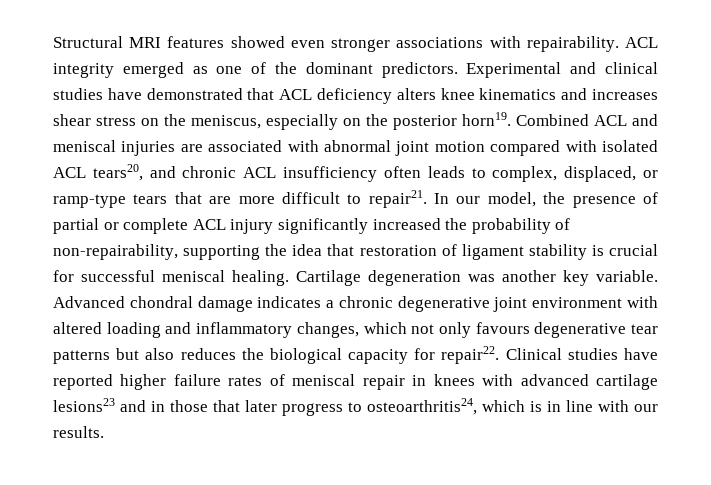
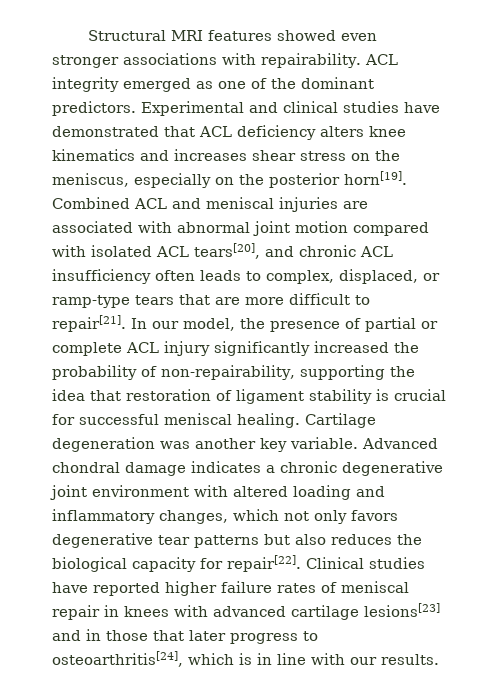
- Experimental and clinical studies have demonstrated that ACL deficiency alters knee kinematics and increases shear stress on the meniscus, especially on the posterior horn19.
+ Experimental and clinical studies have demonstrated that ACL deficiency alters knee kinematics and increases shear stress on the meniscus, especially on the posterior horn[19].
- Combined ACL and meniscal injuries are associated with abnormal joint motion compared with isolated ACL tears20, and chronic ACL insufficiency often leads to complex, displaced, or ramp-type tears that are more difficult to repair21.
+ Combined ACL and meniscal injuries are associated with abnormal joint motion compared with isolated ACL tears[20], and chronic ACL insufficiency often leads to complex, displaced, or ramp-type tears that are more difficult to repair[21].
- Advanced chondral damage indicates a chronic degenerative joint environment with altered loading and inflammatory changes, which not only favours degenerative tear patterns but also reduces the biological capacity for repair22.
+ Advanced chondral damage indicates a chronic degenerative joint environment with altered loading and inflammatory changes, which not only favors degenerative tear patterns but also reduces the biological capacity for repair[22].
- Clinical studies have reported higher failure rates of meniscal repair in knees with advanced cartilage lesions23 and in those that later progress to osteoarthritis24, which is in line with our results.
+ Clinical studies have reported higher failure rates of meniscal repair in knees with advanced cartilage lesions[23] and in those that later progress to osteoarthritis[24], which is in line with our results.

